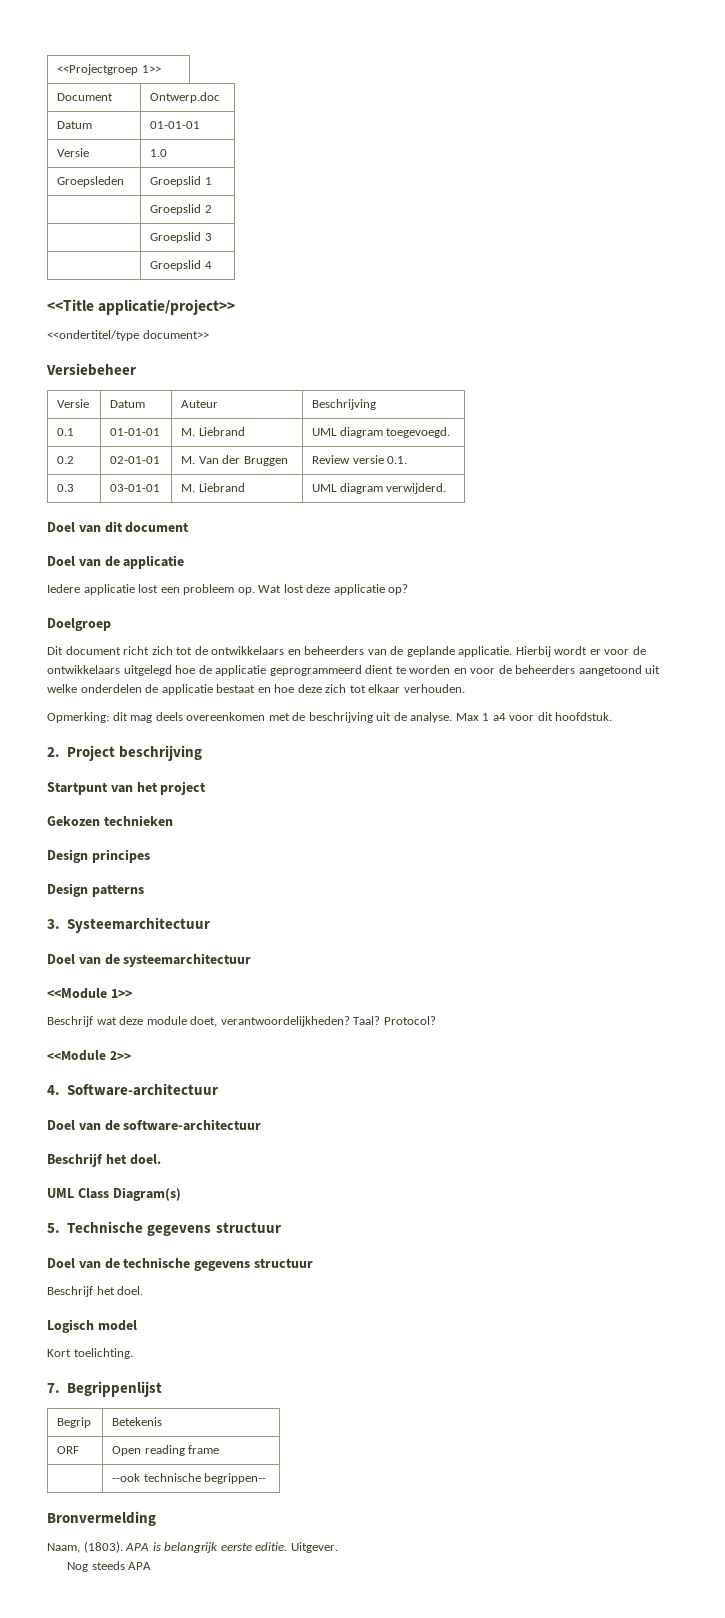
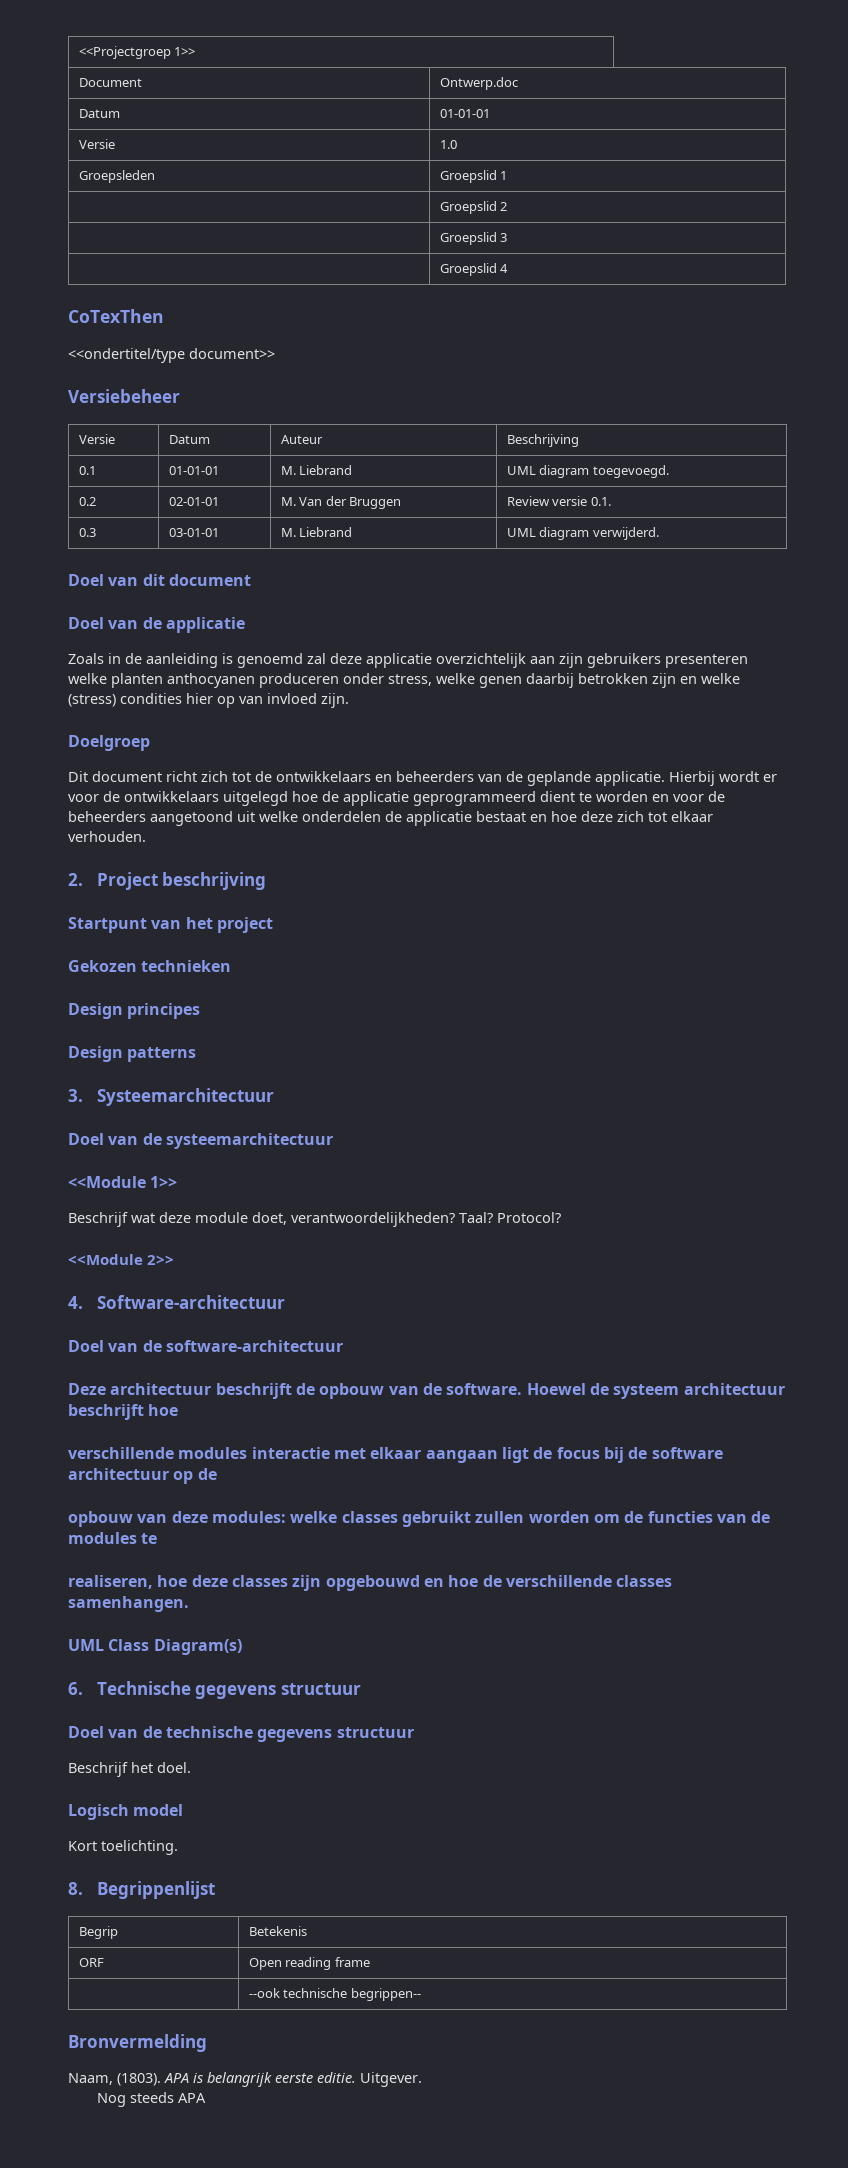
- <<Title applicatie/project>>
+ CoTexThen
- Iedere applicatie lost een probleem op. Wat lost deze applicatie op?
+ Zoals in de aanleiding is genoemd zal deze applicatie overzichtelijk aan zijn gebruikers presenteren welke planten anthocyanen produceren onder stress, welke genen daarbij betrokken zijn en welke (stress) condities hier op van invloed zijn.
- Opmerking: dit mag deels overeenkomen met de beschrijving uit de analyse. Max 1 a4 voor dit hoofdstuk.
  Doel van de software-architectuur
- Beschrijf het doel.
+ Deze architectuur beschrijft de opbouw van de software. Hoewel de systeem architectuur beschrijft hoe
+ verschillende modules interactie met elkaar aangaan ligt de focus bij de software architectuur op de
+ opbouw van deze modules: welke classes gebruikt zullen worden om de functies van de modules te
+ realiseren, hoe deze classes zijn opgebouwd en hoe de verschillende classes samenhangen.
- 5. Technische gegevens structuur
+ 6. Technische gegevens structuur
- 7. Begrippenlijst
+ 8. Begrippenlijst

